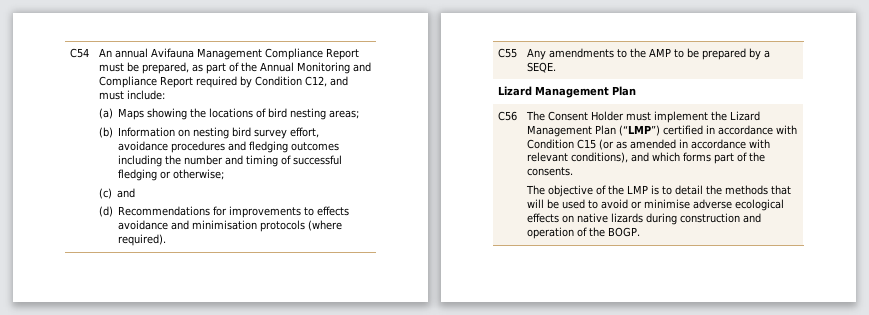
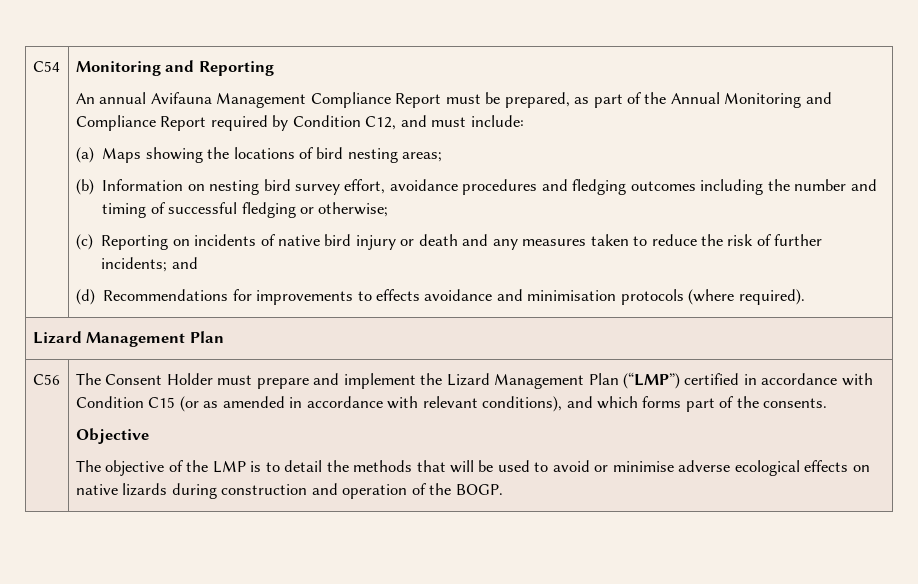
+ Monitoring and Reporting
- (c) and
+ (c) Reporting on incidents of native bird injury or death and any measures taken to reduce the risk of further incidents; and
- C55 | Any amendments to the AMP to be prepared by a SEQE.
- The Consent Holder must implement the Lizard Management Plan (“LMP”) certified in accordance with Condition C15 (or as amended in accordance with relevant conditions), and which forms part of the consents.
+ The Consent Holder must prepare and implement the Lizard Management Plan (“LMP”) certified in accordance with Condition C15 (or as amended in accordance with relevant conditions), and which forms part of the consents.
+ Objective

